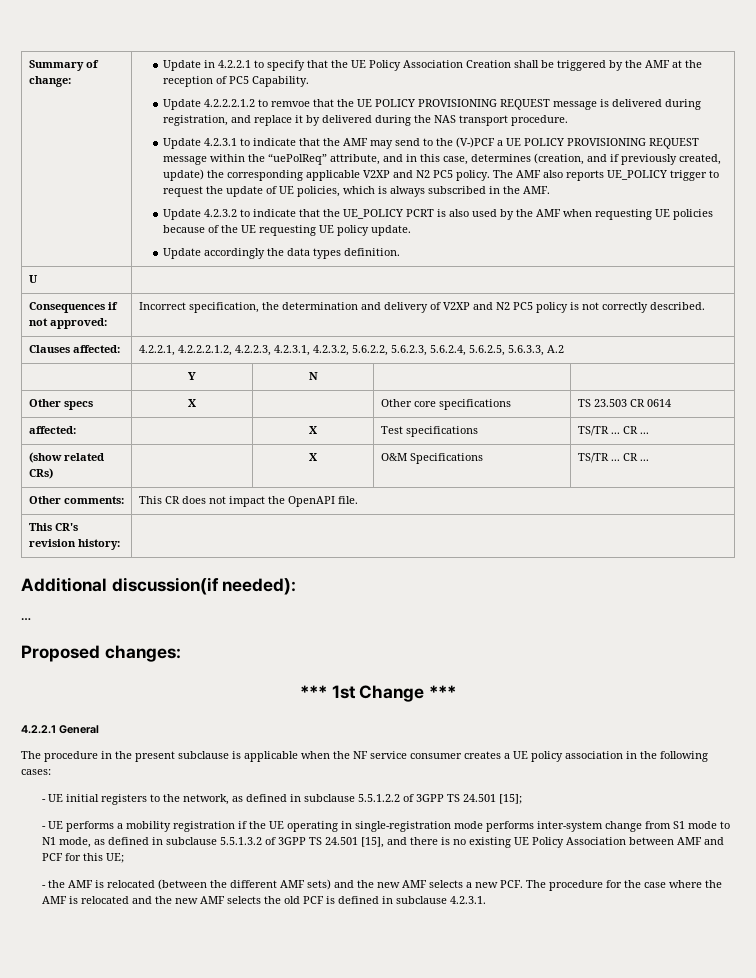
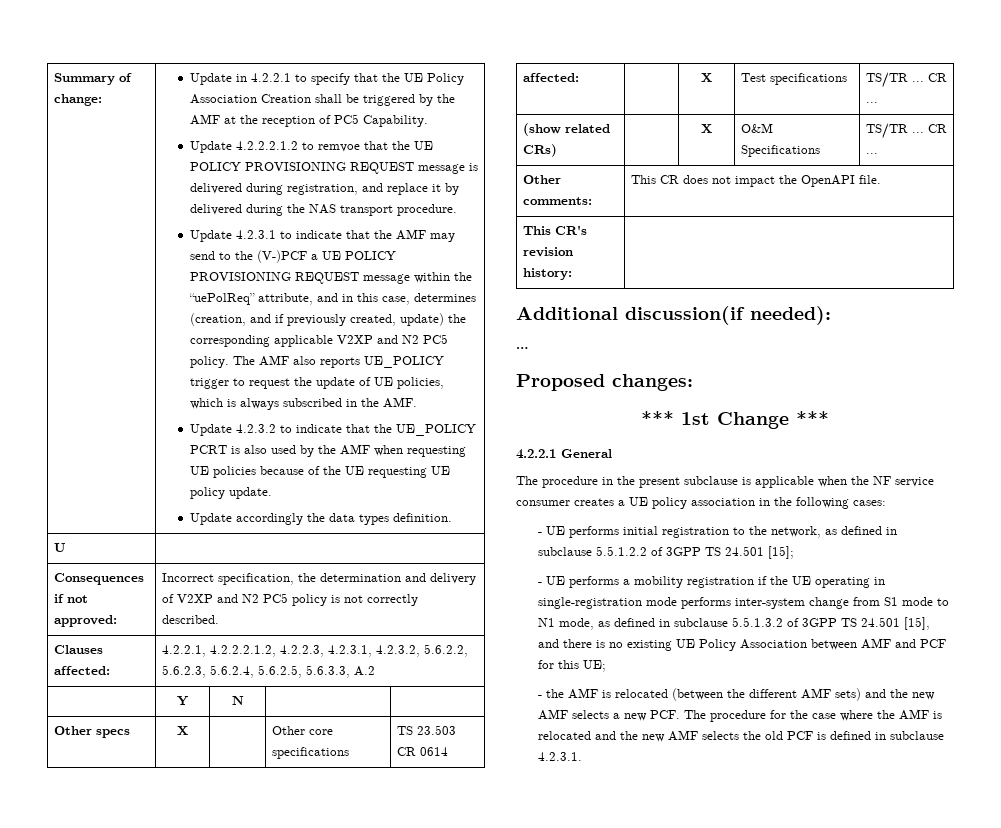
- - UE initial registers to the network, as defined in subclause 5.5.1.2.2 of 3GPP TS 24.501 [15];
+ - UE performs initial registration to the network, as defined in subclause 5.5.1.2.2 of 3GPP TS 24.501 [15];

